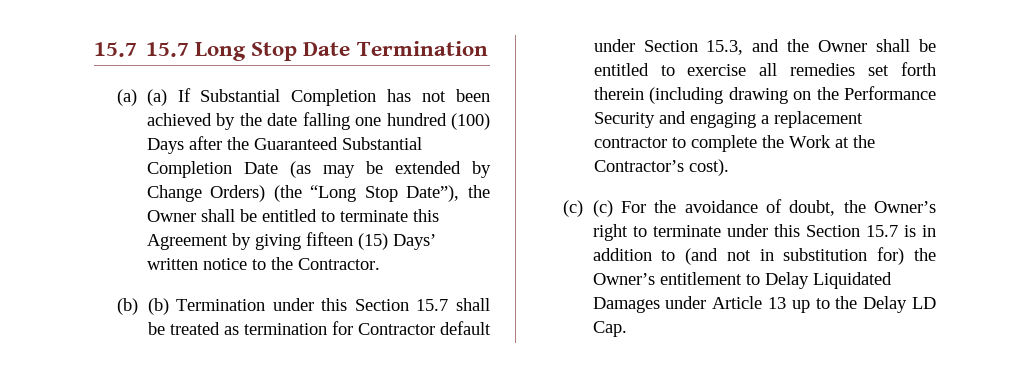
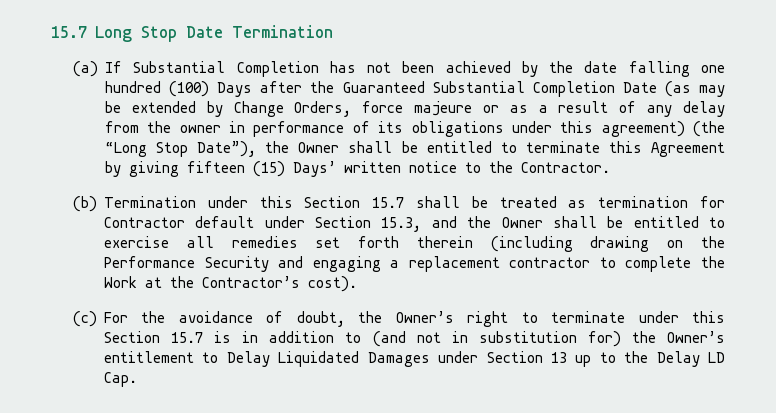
- 15.7 15.7 Long Stop Date Termination
+ 15.7 Long Stop Date Termination
- (a) (a) If Substantial Completion has not been achieved by the date falling one hundred (100) Days after the Guaranteed Substantial Completion Date (as may be extended by Change Orders) (the “Long Stop Date”), the Owner shall be entitled to terminate this Agreement by giving fifteen (15) Days’ written notice to the Contractor.
+ (a) If Substantial Completion has not been achieved by the date falling one hundred (100) Days after the Guaranteed Substantial Completion Date (as may be extended by Change Orders, force majeure or as a result of any delay from the owner in performance of its obligations under this agreement) (the “Long Stop Date”), the Owner shall be entitled to terminate this Agreement by giving fifteen (15) Days’ written notice to the Contractor.
- (b) (b) Termination under this Section 15.7 shall be treated as termination for Contractor default under Section 15.3, and the Owner shall be entitled to exercise all remedies set forth therein (including drawing on the Performance Security and engaging a replacement contractor to complete the Work at the Contractor’s cost).
+ (b) Termination under this Section 15.7 shall be treated as termination for Contractor default under Section 15.3, and the Owner shall be entitled to exercise all remedies set forth therein (including drawing on the Performance Security and engaging a replacement contractor to complete the Work at the Contractor’s cost).
- (c) (c) For the avoidance of doubt, the Owner’s right to terminate under this Section 15.7 is in addition to (and not in substitution for) the Owner’s entitlement to Delay Liquidated Damages under Article 13 up to the Delay LD Cap.
+ (c) For the avoidance of doubt, the Owner’s right to terminate under this Section 15.7 is in addition to (and not in substitution for) the Owner’s entitlement to Delay Liquidated Damages under Section 13 up to the Delay LD Cap.

